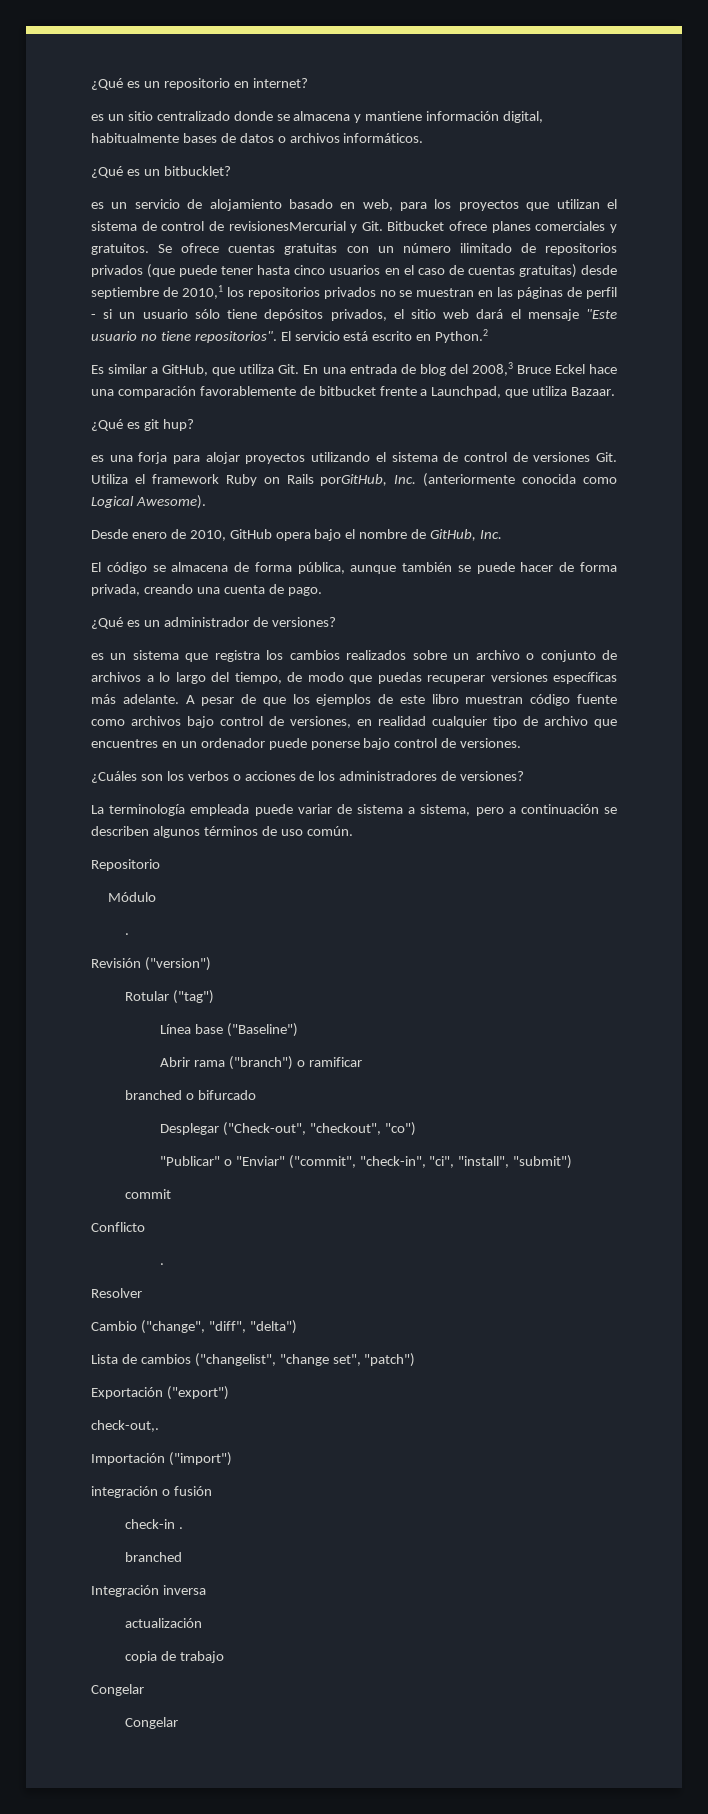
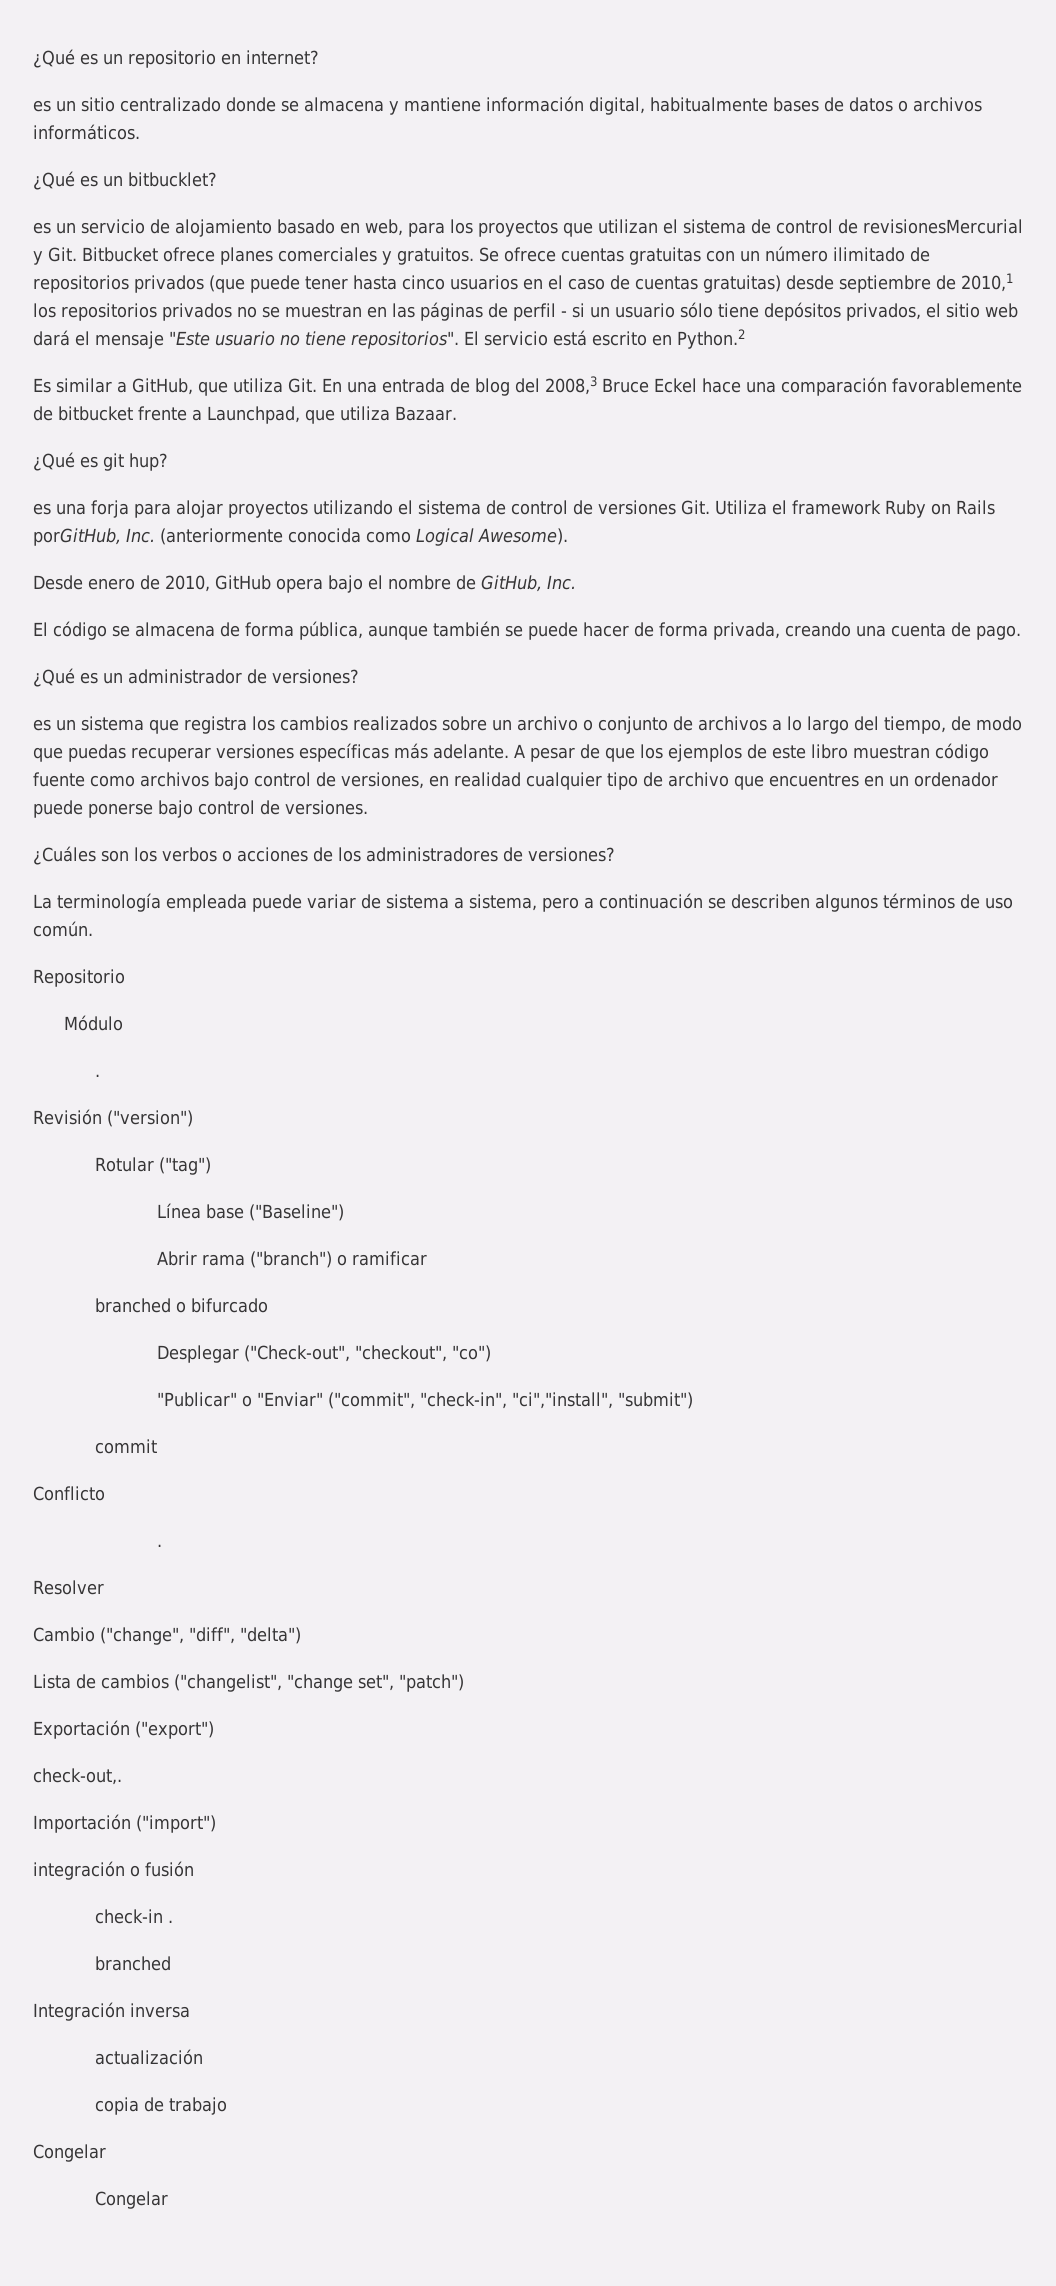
- "Publicar" o "Enviar" ("commit", "check-in", "ci", "install", "submit")
+ "Publicar" o "Enviar" ("commit", "check-in", "ci","install", "submit")

